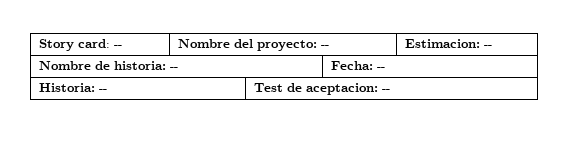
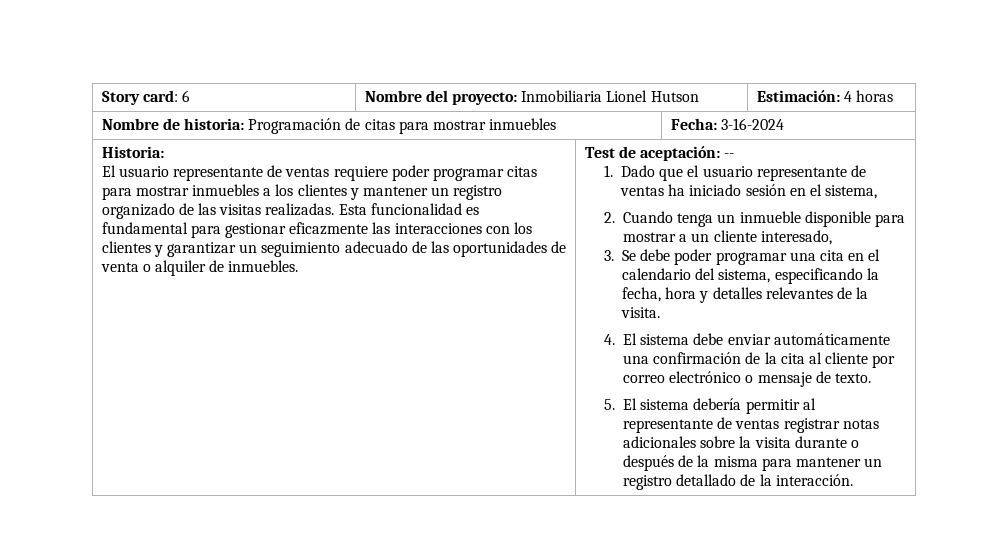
- Story card: -- | Nombre del proyecto: -- | Estimacion: --
- Nombre de historia: -- | Fecha: --
+ Story card: 6 | Nombre del proyecto: Inmobiliaria Lionel Hutson | Estimación: 4 horas
+ Nombre de historia: Programación de citas para mostrar inmuebles | Fecha: 3-16-2024
- Historia: --
+ Historia:
+ El usuario representante de ventas requiere poder programar citas para mostrar inmuebles a los clientes y mantener un registro organizado de las visitas realizadas. Esta funcionalidad es fundamental para gestionar eficazmente las interacciones con los clientes y garantizar un seguimiento adecuado de las oportunidades de venta o alquiler de inmuebles.
- Test de aceptacion: --
+ Test de aceptación: --
+ 1. Dado que el usuario representante de ventas ha iniciado sesión en el sistema,
+ 2. Cuando tenga un inmueble disponible para mostrar a un cliente interesado,
+ 3. Se debe poder programar una cita en el calendario del sistema, especificando la fecha, hora y detalles relevantes de la visita.
+ 4. El sistema debe enviar automáticamente una confirmación de la cita al cliente por correo electrónico o mensaje de texto.
+ 5. El sistema debería permitir al representante de ventas registrar notas adicionales sobre la visita durante o después de la misma para mantener un registro detallado de la interacción.

